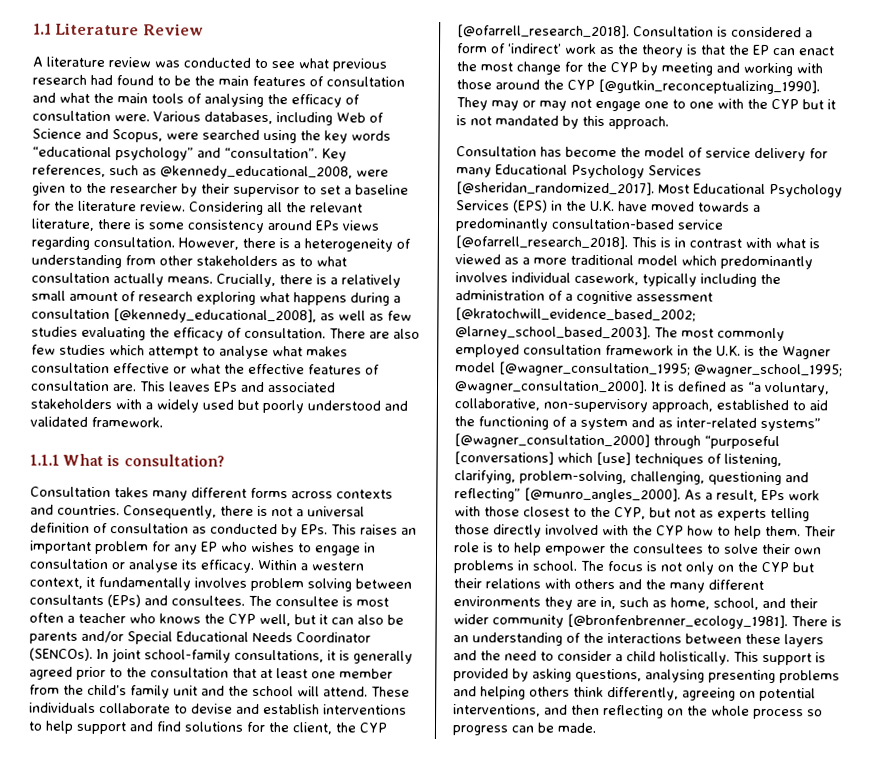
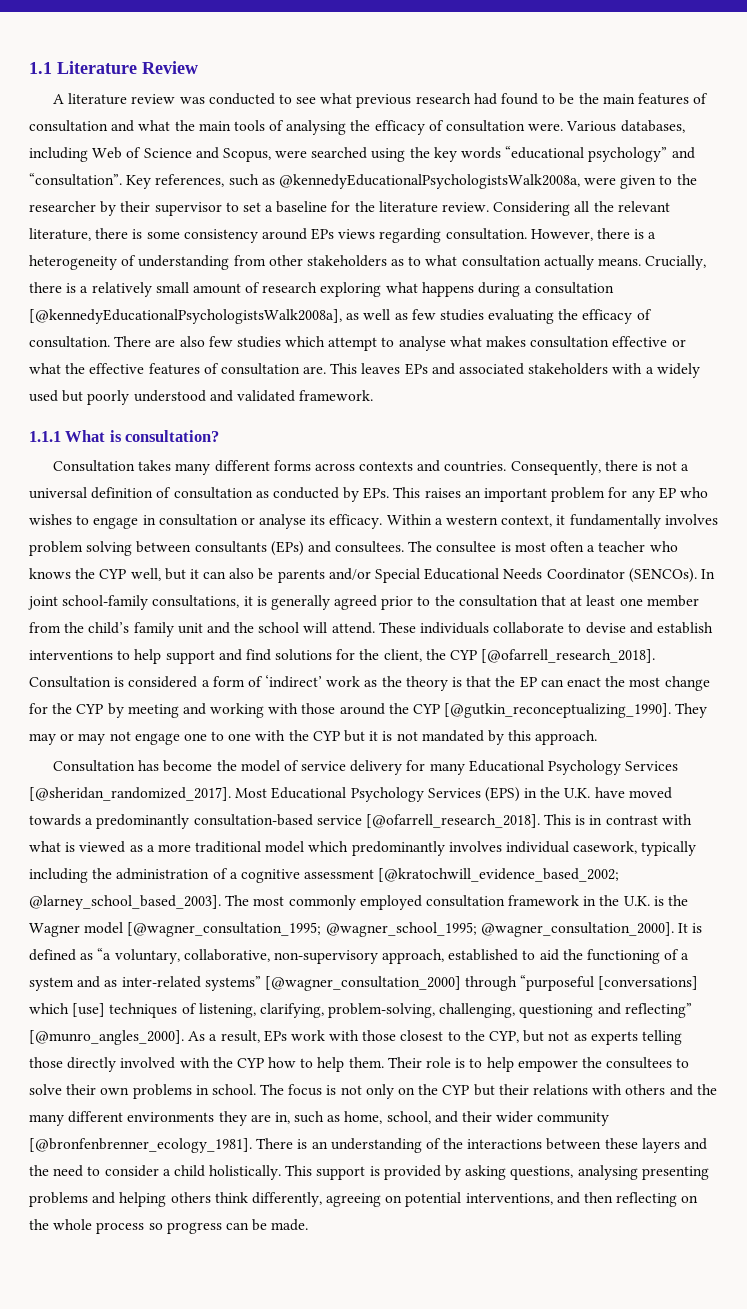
- Key references, such as @kennedy_educational_2008, were given to the researcher by their supervisor to set a baseline for the literature review.
+ Key references, such as @kennedyEducationalPsychologistsWalk2008a, were given to the researcher by their supervisor to set a baseline for the literature review.
- Crucially, there is a relatively small amount of research exploring what happens during a consultation [@kennedy_educational_2008], as well as few studies evaluating the efficacy of consultation.
+ Crucially, there is a relatively small amount of research exploring what happens during a consultation [@kennedyEducationalPsychologistsWalk2008a], as well as few studies evaluating the efficacy of consultation.

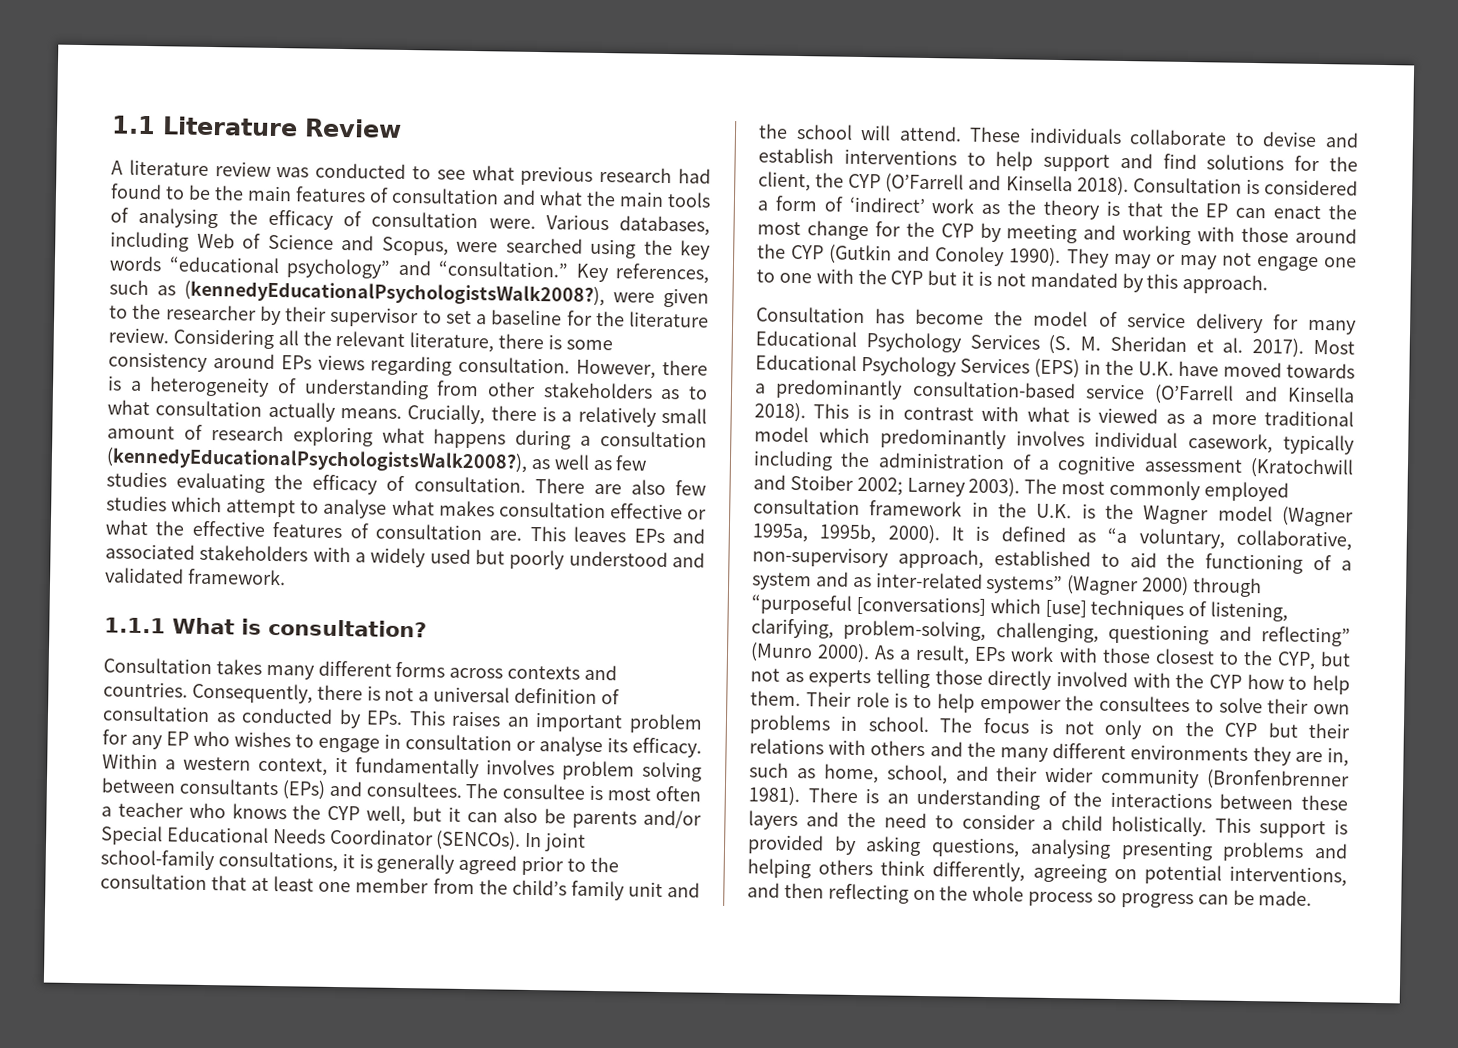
- Various databases, including Web of Science and Scopus, were searched using the key words “educational psychology” and “consultation”.
+ Various databases, including Web of Science and Scopus, were searched using the key words “educational psychology” and “consultation.”
- Key references, such as @kennedyEducationalPsychologistsWalk2008a, were given to the researcher by their supervisor to set a baseline for the literature review.
+ Key references, such as (kennedyEducationalPsychologistsWalk2008?), were given to the researcher by their supervisor to set a baseline for the literature review.
- Crucially, there is a relatively small amount of research exploring what happens during a consultation [@kennedyEducationalPsychologistsWalk2008a], as well as few studies evaluating the efficacy of consultation.
+ Crucially, there is a relatively small amount of research exploring what happens during a consultation (kennedyEducationalPsychologistsWalk2008?), as well as few studies evaluating the efficacy of consultation.
- These individuals collaborate to devise and establish interventions to help support and find solutions for the client, the CYP [@ofarrell_research_2018].
+ These individuals collaborate to devise and establish interventions to help support and find solutions for the client, the CYP (O’Farrell and Kinsella 2018).
- Consultation is considered a form of ‘indirect’ work as the theory is that the EP can enact the most change for the CYP by meeting and working with those around the CYP [@gutkin_reconceptualizing_1990].
+ Consultation is considered a form of ‘indirect’ work as the theory is that the EP can enact the most change for the CYP by meeting and working with those around the CYP (Gutkin and Conoley 1990).
- Consultation has become the model of service delivery for many Educational Psychology Services [@sheridan_randomized_2017].
+ Consultation has become the model of service delivery for many Educational Psychology Services (S. M. Sheridan et al. 2017).
- Most Educational Psychology Services (EPS) in the U.K. have moved towards a predominantly consultation-based service [@ofarrell_research_2018].
+ Most Educational Psychology Services (EPS) in the U.K. have moved towards a predominantly consultation-based service (O’Farrell and Kinsella 2018).
- This is in contrast with what is viewed as a more traditional model which predominantly involves individual casework, typically including the administration of a cognitive assessment [@kratochwill_evidence_based_2002; @larney_school_based_2003].
+ This is in contrast with what is viewed as a more traditional model which predominantly involves individual casework, typically including the administration of a cognitive assessment (Kratochwill and Stoiber 2002; Larney 2003).
- The most commonly employed consultation framework in the U.K. is the Wagner model [@wagner_consultation_1995; @wagner_school_1995; @wagner_consultation_2000].
+ The most commonly employed consultation framework in the U.K. is the Wagner model (Wagner 1995a, 1995b, 2000).
- It is defined as “a voluntary, collaborative, non-supervisory approach, established to aid the functioning of a system and as inter-related systems” [@wagner_consultation_2000] through “purposeful [conversations] which [use] techniques of listening, clarifying, problem-solving, challenging, questioning and reflecting” [@munro_angles_2000].
+ It is defined as “a voluntary, collaborative, non-supervisory approach, established to aid the functioning of a system and as inter-related systems” (Wagner 2000) through “purposeful [conversations] which [use] techniques of listening, clarifying, problem-solving, challenging, questioning and reflecting” (Munro 2000).
- The focus is not only on the CYP but their relations with others and the many different environments they are in, such as home, school, and their wider community [@bronfenbrenner_ecology_1981].
+ The focus is not only on the CYP but their relations with others and the many different environments they are in, such as home, school, and their wider community (Bronfenbrenner 1981).

